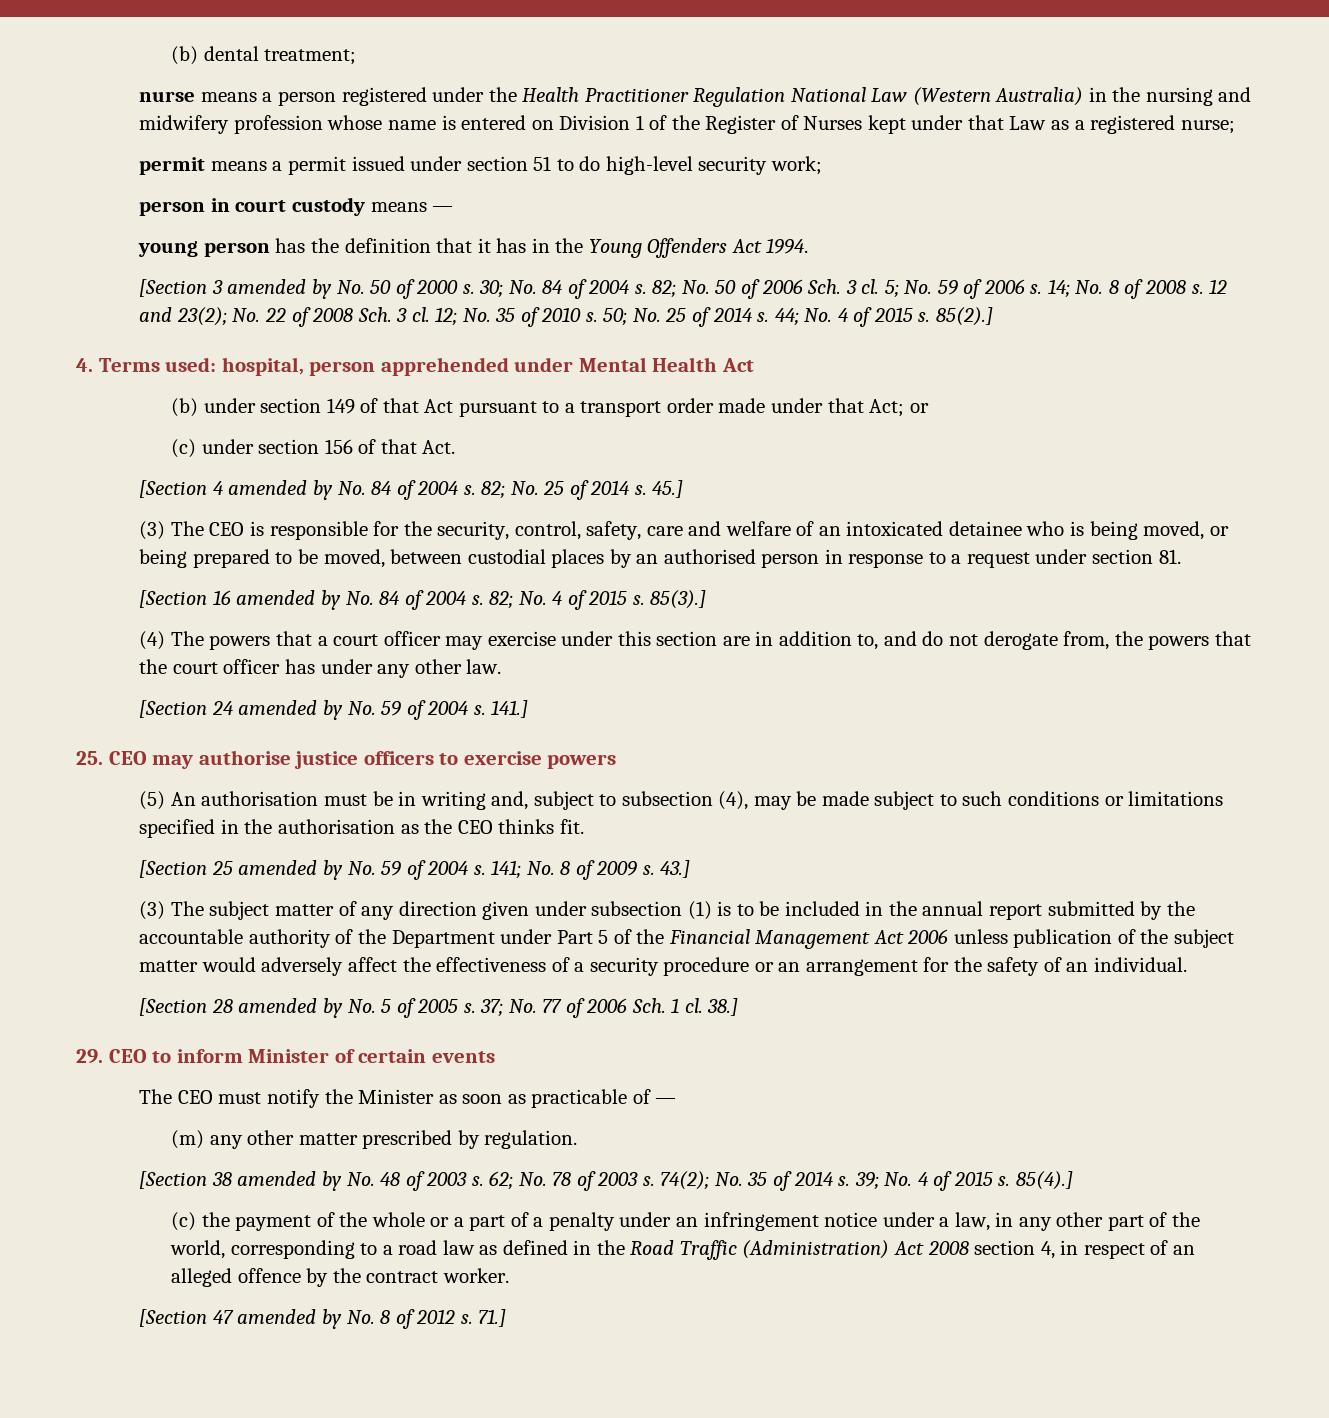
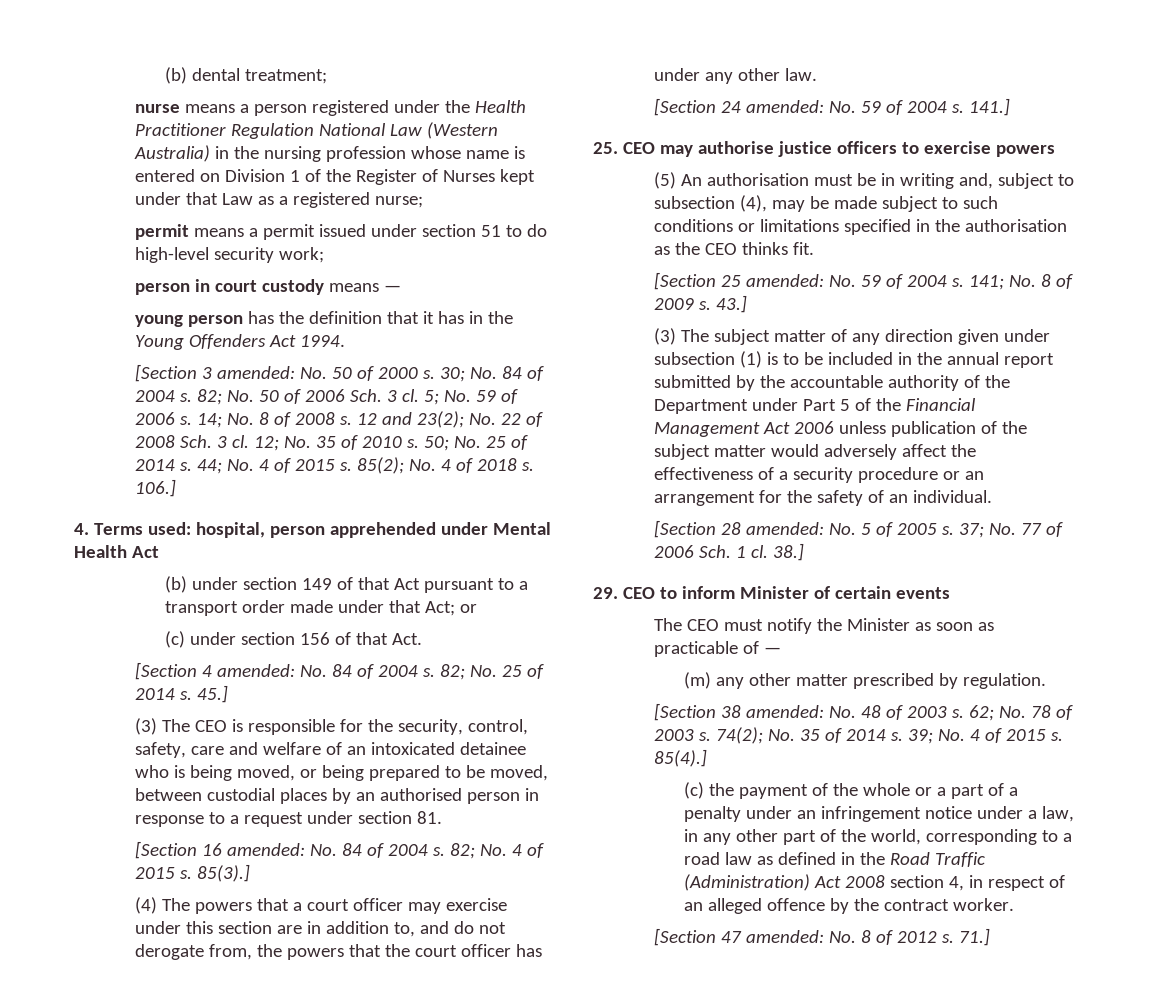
- nurse means a person registered under the Health Practitioner Regulation National Law (Western Australia) in the nursing and midwifery profession whose name is entered on Division 1 of the Register of Nurses kept under that Law as a registered nurse;
+ nurse means a person registered under the Health Practitioner Regulation National Law (Western Australia) in the nursing profession whose name is entered on Division 1 of the Register of Nurses kept under that Law as a registered nurse;
- [Section 3 amended by No. 50 of 2000 s.
+ [Section 3 amended: No. 50 of 2000 s.
- 85(2).]
+ 85(2); No. 4 of 2018 s. 106.]
- [Section 4 amended by No. 84 of 2004 s.
+ [Section 4 amended: No. 84 of 2004 s.
- [Section 16 amended by No. 84 of 2004 s.
+ [Section 16 amended: No. 84 of 2004 s.
- [Section 24 amended by No. 59 of 2004 s.
+ [Section 24 amended: No. 59 of 2004 s.
- [Section 25 amended by No. 59 of 2004 s.
+ [Section 25 amended: No. 59 of 2004 s.
- [Section 28 amended by No. 5 of 2005 s.
+ [Section 28 amended: No. 5 of 2005 s.
- [Section 38 amended by No. 48 of 2003 s.
+ [Section 38 amended: No. 48 of 2003 s.
- [Section 47 amended by No. 8 of 2012 s.
+ [Section 47 amended: No. 8 of 2012 s.

